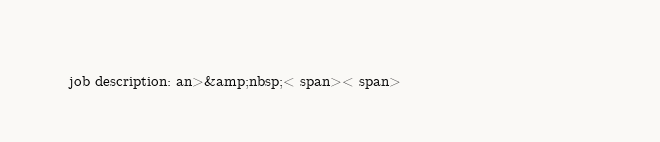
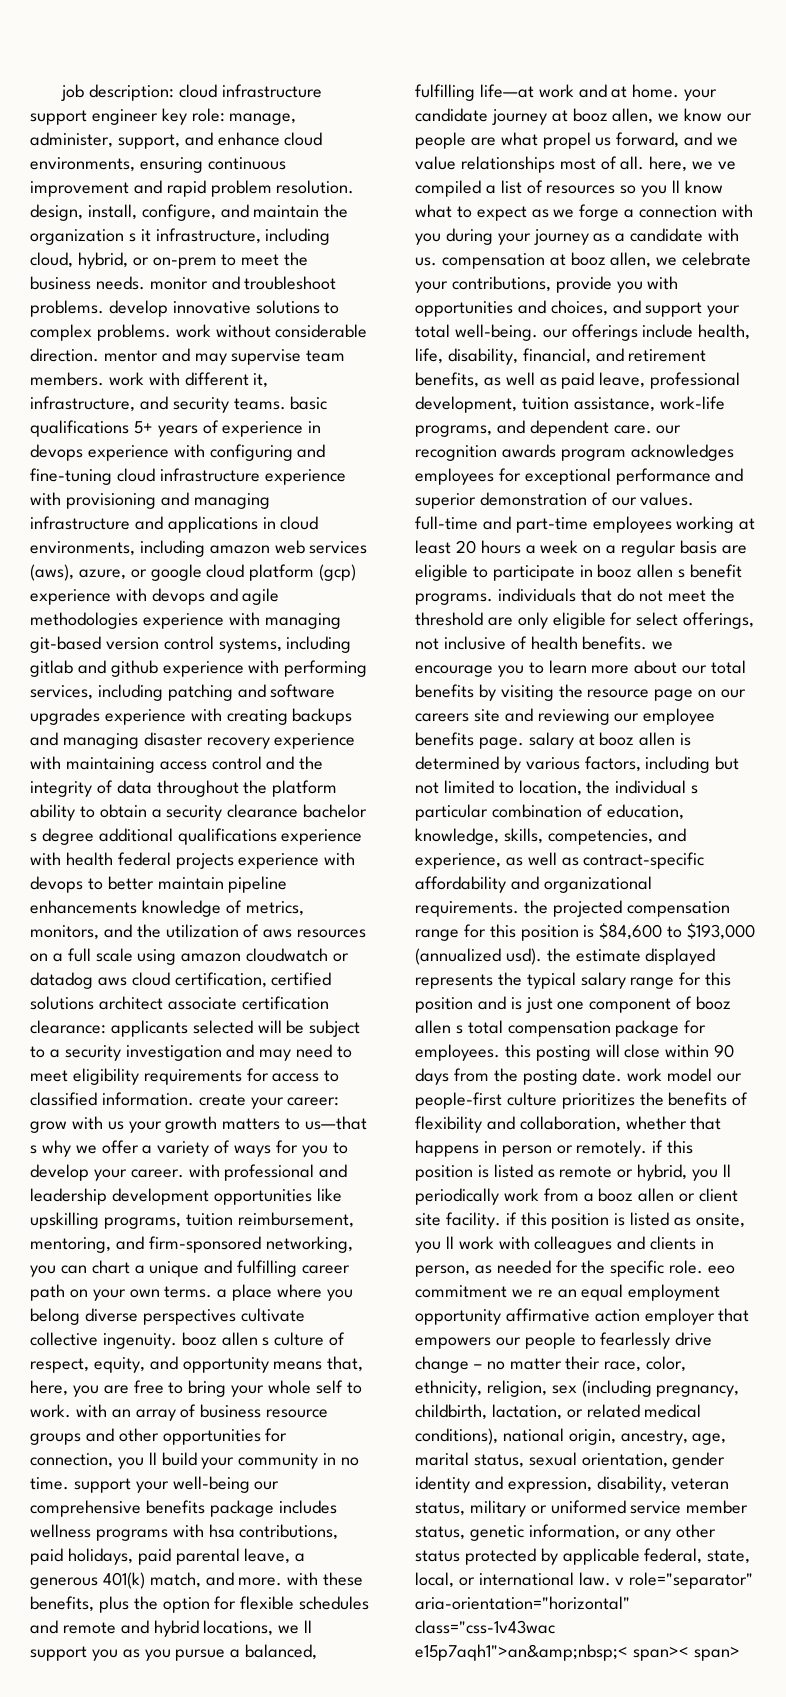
- job description: an>&amp;nbsp;< span>< span>
+ job description: cloud infrastructure support engineer key role: manage, administer, support, and enhance cloud environments, ensuring continuous improvement and rapid problem resolution. design, install, configure, and maintain the organization s it infrastructure, including cloud, hybrid, or on-prem to meet the business needs. monitor and troubleshoot problems. develop innovative solutions to complex problems. work without considerable direction. mentor and may supervise team members. work with different it, infrastructure, and security teams. basic qualifications 5+ years of experience in devops experience with configuring and fine-tuning cloud infrastructure experience with provisioning and managing infrastructure and applications in cloud environments, including amazon web services (aws), azure, or google cloud platform (gcp) experience with devops and agile methodologies experience with managing git-based version control systems, including gitlab and github experience with performing services, including patching and software upgrades experience with creating backups and managing disaster recovery experience with maintaining access control and the integrity of data throughout the platform ability to obtain a security clearance bachelor s degree additional qualifications experience with health federal projects experience with devops to better maintain pipeline enhancements knowledge of metrics, monitors, and the utilization of aws resources on a full scale using amazon cloudwatch or datadog aws cloud certification, certified solutions architect associate certification clearance: applicants selected will be subject to a security investigation and may need to meet eligibility requirements for access to classified information. create your career: grow with us your growth matters to us—that s why we offer a variety of ways for you to develop your career. with professional and leadership development opportunities like upskilling programs, tuition reimbursement, mentoring, and firm-sponsored networking, you can chart a unique and fulfilling career path on your own terms. a place where you belong diverse perspectives cultivate collective ingenuity. booz allen s culture of respect, equity, and opportunity means that, here, you are free to bring your whole self to work. with an array of business resource groups and other opportunities for connection, you ll build your community in no time. support your well-being our comprehensive benefits package includes wellness programs with hsa contributions, paid holidays, paid parental leave, a generous 401(k) match, and more. with these benefits, plus the option for flexible schedules and remote and hybrid locations, we ll support you as you pursue a balanced, fulfilling life—at work and at home. your candidate journey at booz allen, we know our people are what propel us forward, and we value relationships most of all. here, we ve compiled a list of resources so you ll know what to expect as we forge a connection with you during your journey as a candidate with us. compensation at booz allen, we celebrate your contributions, provide you with opportunities and choices, and support your total well-being. our offerings include health, life, disability, financial, and retirement benefits, as well as paid leave, professional development, tuition assistance, work-life programs, and dependent care. our recognition awards program acknowledges employees for exceptional performance and superior demonstration of our values. full-time and part-time employees working at least 20 hours a week on a regular basis are eligible to participate in booz allen s benefit programs. individuals that do not meet the threshold are only eligible for select offerings, not inclusive of health benefits. we encourage you to learn more about our total benefits by visiting the resource page on our careers site and reviewing our employee benefits page. salary at booz allen is determined by various factors, including but not limited to location, the individual s particular combination of education, knowledge, skills, competencies, and experience, as well as contract-specific affordability and organizational requirements. the projected compensation range for this position is $84,600 to $193,000 (annualized usd). the estimate displayed represents the typical salary range for this position and is just one component of booz allen s total compensation package for employees. this posting will close within 90 days from the posting date. work model our people-first culture prioritizes the benefits of flexibility and collaboration, whether that happens in person or remotely. if this position is listed as remote or hybrid, you ll periodically work from a booz allen or client site facility. if this position is listed as onsite, you ll work with colleagues and clients in person, as needed for the specific role. eeo commitment we re an equal employment opportunity affirmative action employer that empowers our people to fearlessly drive change – no matter their race, color, ethnicity, religion, sex (including pregnancy, childbirth, lactation, or related medical conditions), national origin, ancestry, age, marital status, sexual orientation, gender identity and expression, disability, veteran status, military or uniformed service member status, genetic information, or any other status protected by applicable federal, state, local, or international law. v role="separator" aria-orientation="horizontal" class="css-1v43wac e15p7aqh1">an&amp;nbsp;< span>< span>

